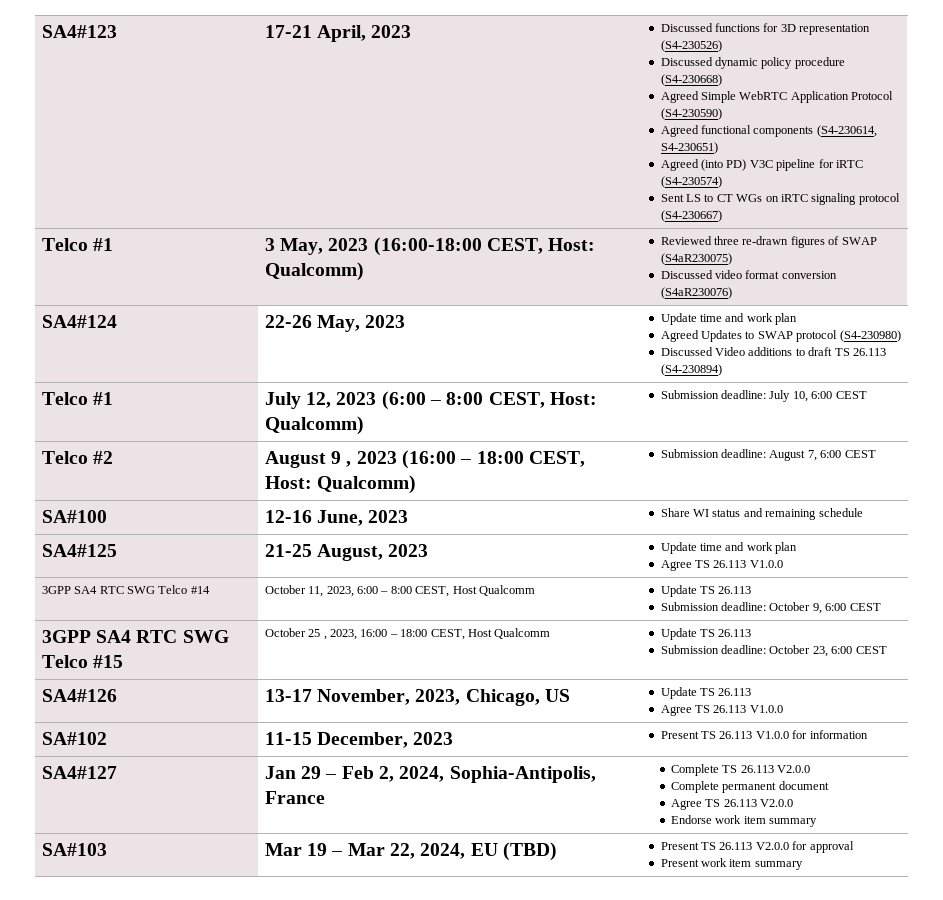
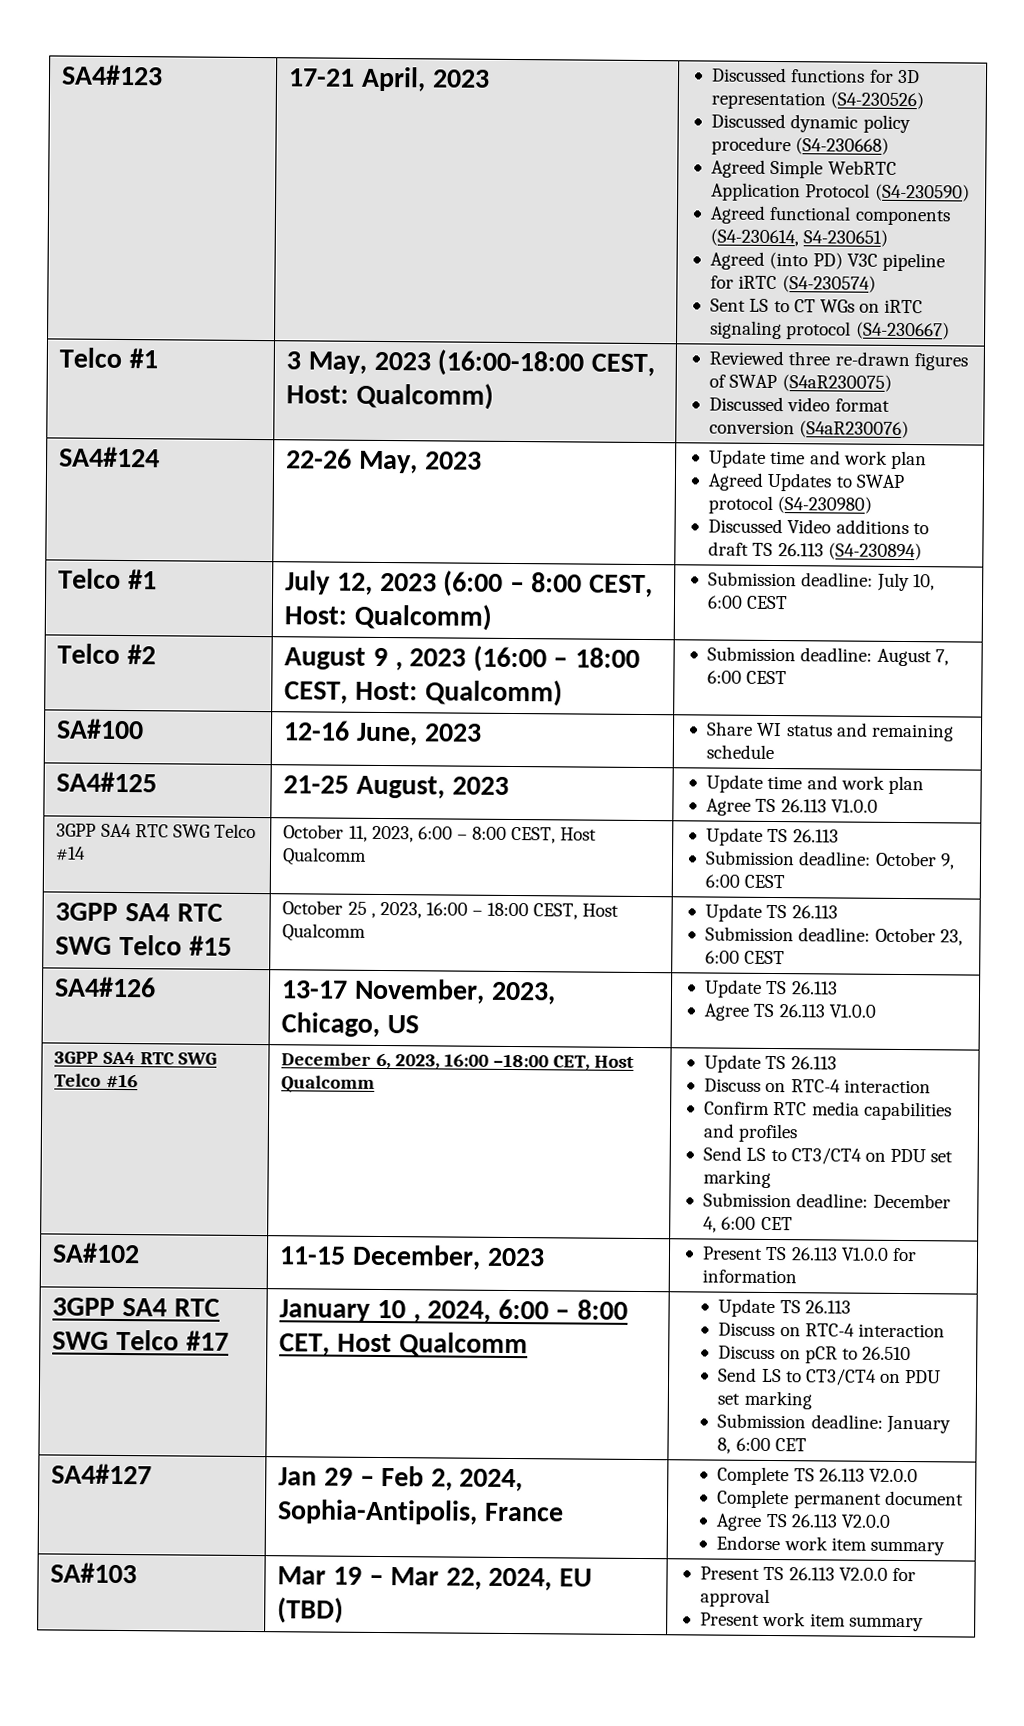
+ 3GPP SA4 RTC SWG Telco #16 | December 6, 2023, 16:00 –18:00 CET, Host Qualcomm | Update TS 26.113
+ Discuss on RTC-4 interaction
+ Confirm RTC media capabilities and profiles
+ Send LS to CT3/CT4 on PDU set marking
+ Submission deadline: December 4, 6:00 CET
+ 3GPP SA4 RTC SWG Telco #17 | January 10 , 2024, 6:00 – 8:00 CET, Host Qualcomm | Update TS 26.113
+ Discuss on RTC-4 interaction
+ Discuss on pCR to 26.510
+ Send LS to CT3/CT4 on PDU set marking
+ Submission deadline: January 8, 6:00 CET

